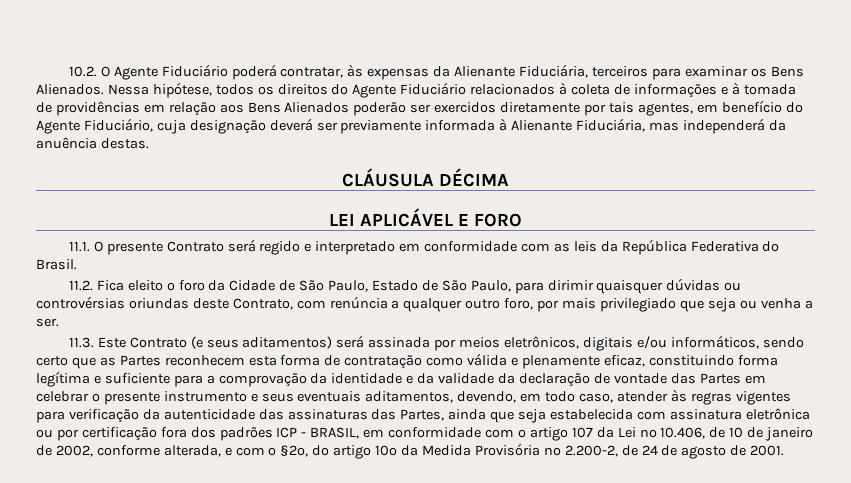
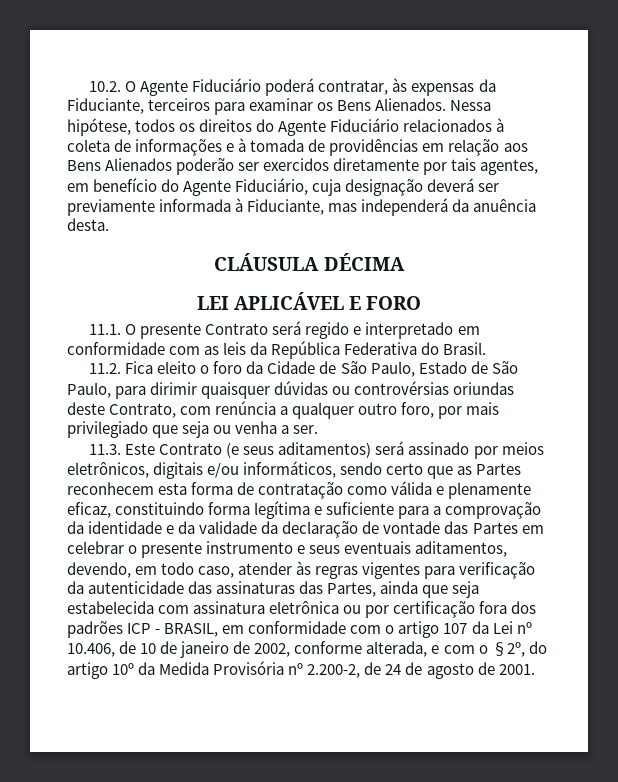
- 10.2. O Agente Fiduciário poderá contratar, às expensas da Alienante Fiduciária, terceiros para examinar os Bens Alienados.
+ 10.2. O Agente Fiduciário poderá contratar, às expensas da Fiduciante, terceiros para examinar os Bens Alienados.
- Nessa hipótese, todos os direitos do Agente Fiduciário relacionados à coleta de informações e à tomada de providências em relação aos Bens Alienados poderão ser exercidos diretamente por tais agentes, em benefício do Agente Fiduciário, cuja designação deverá ser previamente informada à Alienante Fiduciária, mas independerá da anuência destas.
+ Nessa hipótese, todos os direitos do Agente Fiduciário relacionados à coleta de informações e à tomada de providências em relação aos Bens Alienados poderão ser exercidos diretamente por tais agentes, em benefício do Agente Fiduciário, cuja designação deverá ser previamente informada à Fiduciante, mas independerá da anuência desta.
- 11.3. Este Contrato (e seus aditamentos) será assinada por meios eletrônicos, digitais e/ou informáticos, sendo certo que as Partes reconhecem esta forma de contratação como válida e plenamente eficaz, constituindo forma legítima e suficiente para a comprovação da identidade e da validade da declaração de vontade das Partes em celebrar o presente instrumento e seus eventuais aditamentos, devendo, em todo caso, atender às regras vigentes para verificação da autenticidade das assinaturas das Partes, ainda que seja estabelecida com assinatura eletrônica ou por certificação fora dos padrões ICP - BRASIL, em conformidade com o artigo 107 da Lei nº 10.406, de 10 de janeiro de 2002, conforme alterada, e com o §2º, do artigo 10º da Medida Provisória nº 2.200-2, de 24 de agosto de 2001.
+ 11.3. Este Contrato (e seus aditamentos) será assinado por meios eletrônicos, digitais e/ou informáticos, sendo certo que as Partes reconhecem esta forma de contratação como válida e plenamente eficaz, constituindo forma legítima e suficiente para a comprovação da identidade e da validade da declaração de vontade das Partes em celebrar o presente instrumento e seus eventuais aditamentos, devendo, em todo caso, atender às regras vigentes para verificação da autenticidade das assinaturas das Partes, ainda que seja estabelecida com assinatura eletrônica ou por certificação fora dos padrões ICP - BRASIL, em conformidade com o artigo 107 da Lei nº 10.406, de 10 de janeiro de 2002, conforme alterada, e com o §2º, do artigo 10º da Medida Provisória nº 2.200-2, de 24 de agosto de 2001.

